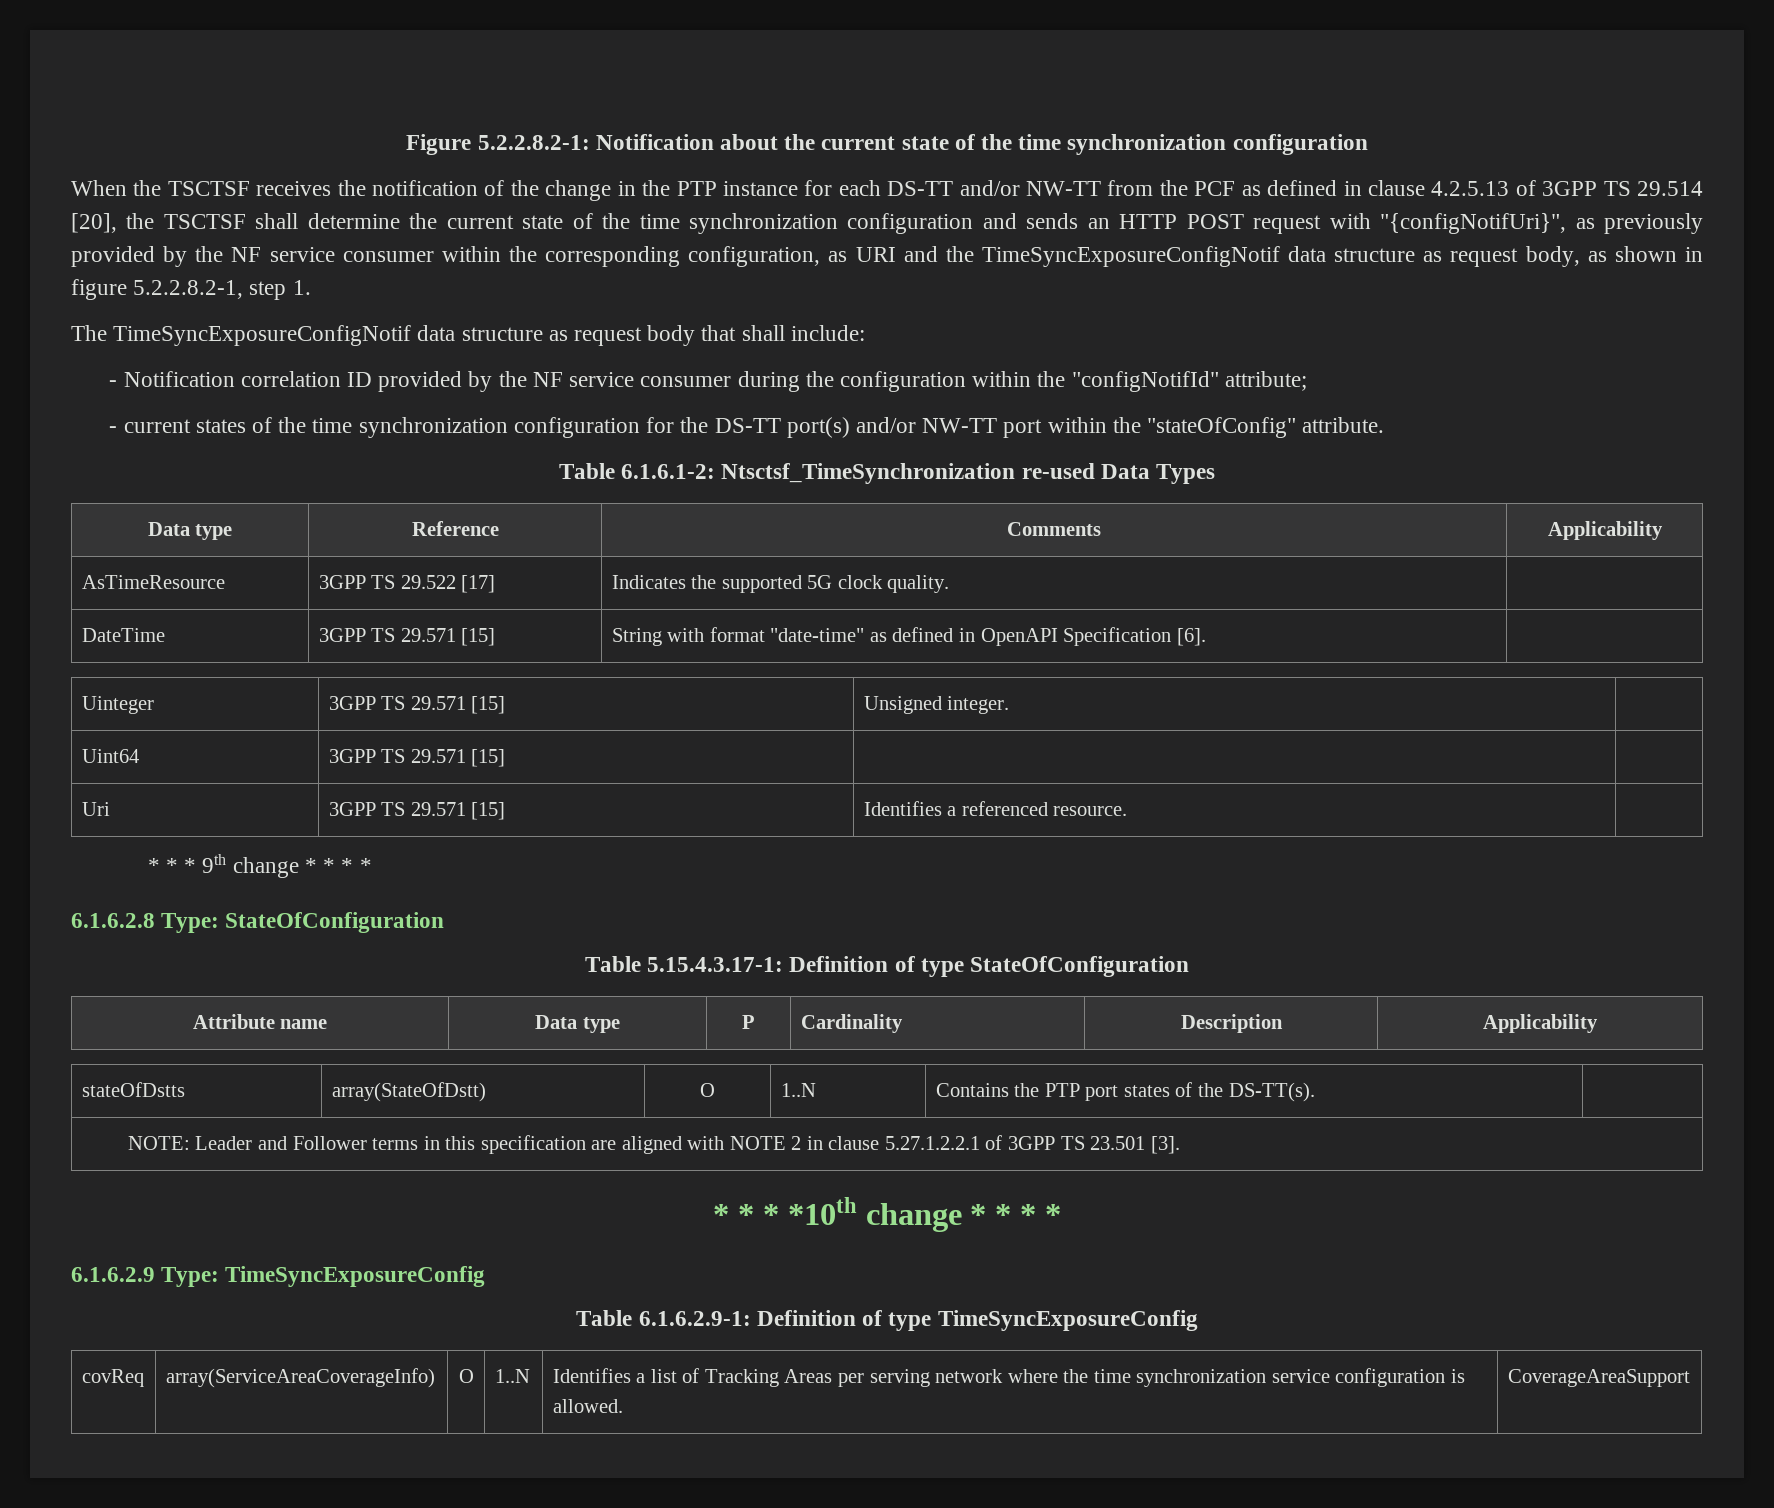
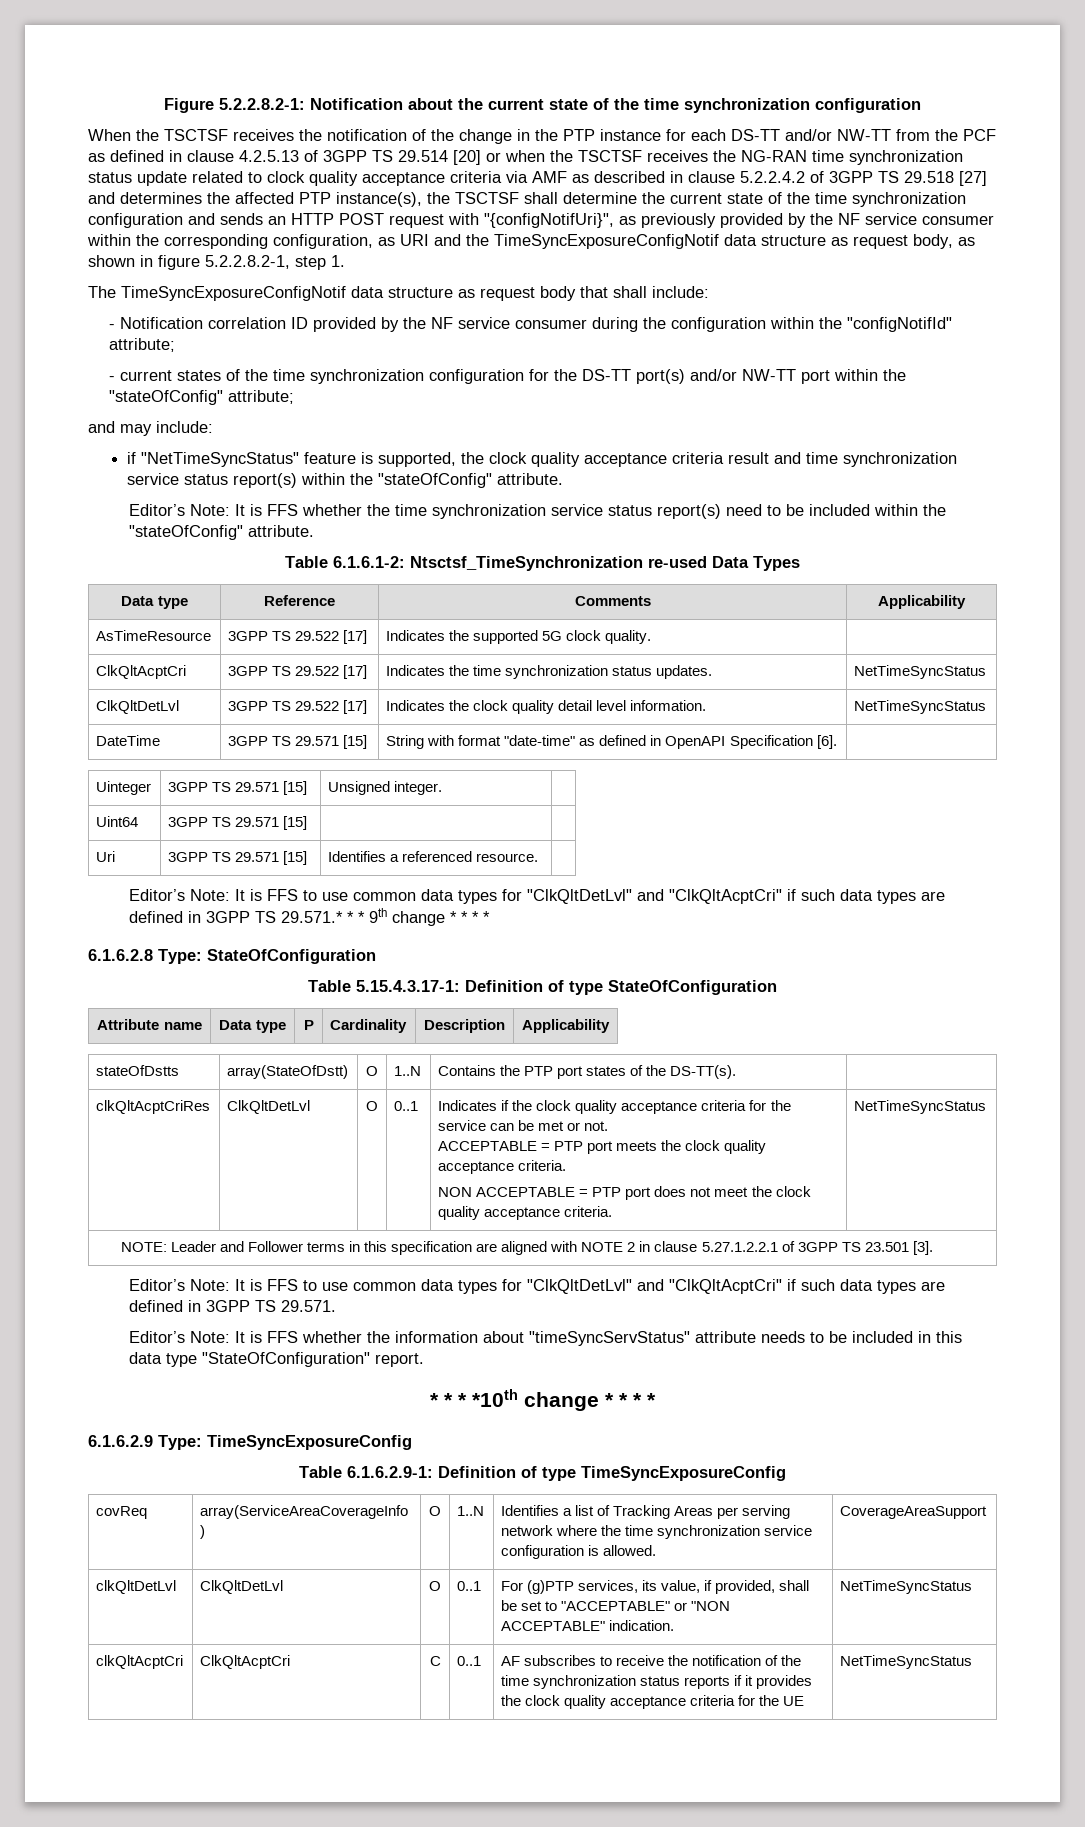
- When the TSCTSF receives the notification of the change in the PTP instance for each DS-TT and/or NW-TT from the PCF as defined in clause 4.2.5.13 of 3GPP TS 29.514 [20], the TSCTSF shall determine the current state of the time synchronization configuration and sends an HTTP POST request with "{configNotifUri}", as previously provided by the NF service consumer within the corresponding configuration, as URI and the TimeSyncExposureConfigNotif data structure as request body, as shown in figure 5.2.2.8.2-1, step 1.
+ When the TSCTSF receives the notification of the change in the PTP instance for each DS-TT and/or NW-TT from the PCF as defined in clause 4.2.5.13 of 3GPP TS 29.514 [20] or when the TSCTSF receives the NG-RAN time synchronization status update related to clock quality acceptance criteria via AMF as described in clause 5.2.2.4.2 of 3GPP TS 29.518 [27] and determines the affected PTP instance(s), the TSCTSF shall determine the current state of the time synchronization configuration and sends an HTTP POST request with "{configNotifUri}", as previously provided by the NF service consumer within the corresponding configuration, as URI and the TimeSyncExposureConfigNotif data structure as request body, as shown in figure 5.2.2.8.2-1, step 1.
- - current states of the time synchronization configuration for the DS-TT port(s) and/or NW-TT port within the "stateOfConfig" attribute.
+ - current states of the time synchronization configuration for the DS-TT port(s) and/or NW-TT port within the "stateOfConfig" attribute;
+ and may include:
+ if "NetTimeSyncStatus" feature is supported, the clock quality acceptance criteria result and time synchronization service status report(s) within the "stateOfConfig" attribute.
+ Editor’s Note: It is FFS whether the time synchronization service status report(s) need to be included within the "stateOfConfig" attribute.
+ ClkQltAcptCri | 3GPP TS 29.522 [17] | Indicates the time synchronization status updates. | NetTimeSyncStatus
+ ClkQltDetLvl | 3GPP TS 29.522 [17] | Indicates the clock quality detail level information. | NetTimeSyncStatus
- * * * 9th change * * * *
+ Editor’s Note: It is FFS to use common data types for "ClkQltDetLvl" and "ClkQltAcptCri" if such data types are defined in 3GPP TS 29.571.* * * 9th change * * * *
+ clkQltAcptCriRes | ClkQltDetLvl | O | 0..1 | Indicates if the clock quality acceptance criteria for the service can be met or not.
+ ACCEPTABLE = PTP port meets the clock quality acceptance criteria.
+ NON ACCEPTABLE = PTP port does not meet the clock quality acceptance criteria. | NetTimeSyncStatus
+ Editor’s Note: It is FFS to use common data types for "ClkQltDetLvl" and "ClkQltAcptCri" if such data types are defined in 3GPP TS 29.571.
+ Editor’s Note: It is FFS whether the information about "timeSyncServStatus" attribute needs to be included in this data type "StateOfConfiguration" report.
+ clkQltDetLvl | ClkQltDetLvl | O | 0..1 | For (g)PTP services, its value, if provided, shall be set to "ACCEPTABLE" or "NON ACCEPTABLE" indication. | NetTimeSyncStatus
+ clkQltAcptCri | ClkQltAcptCri | C | 0..1 | AF subscribes to receive the notification of the time synchronization status reports if it provides the clock quality acceptance criteria for the UE | NetTimeSyncStatus

